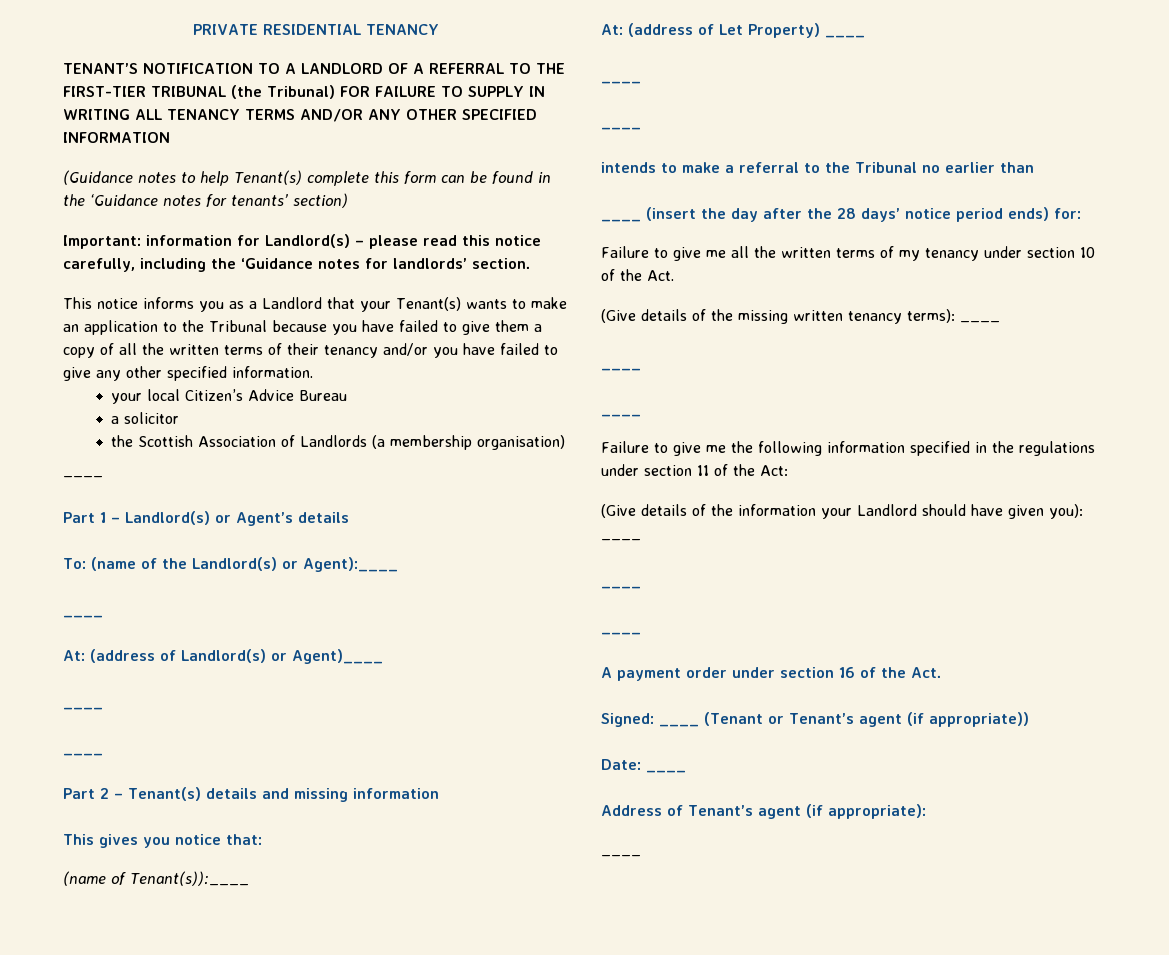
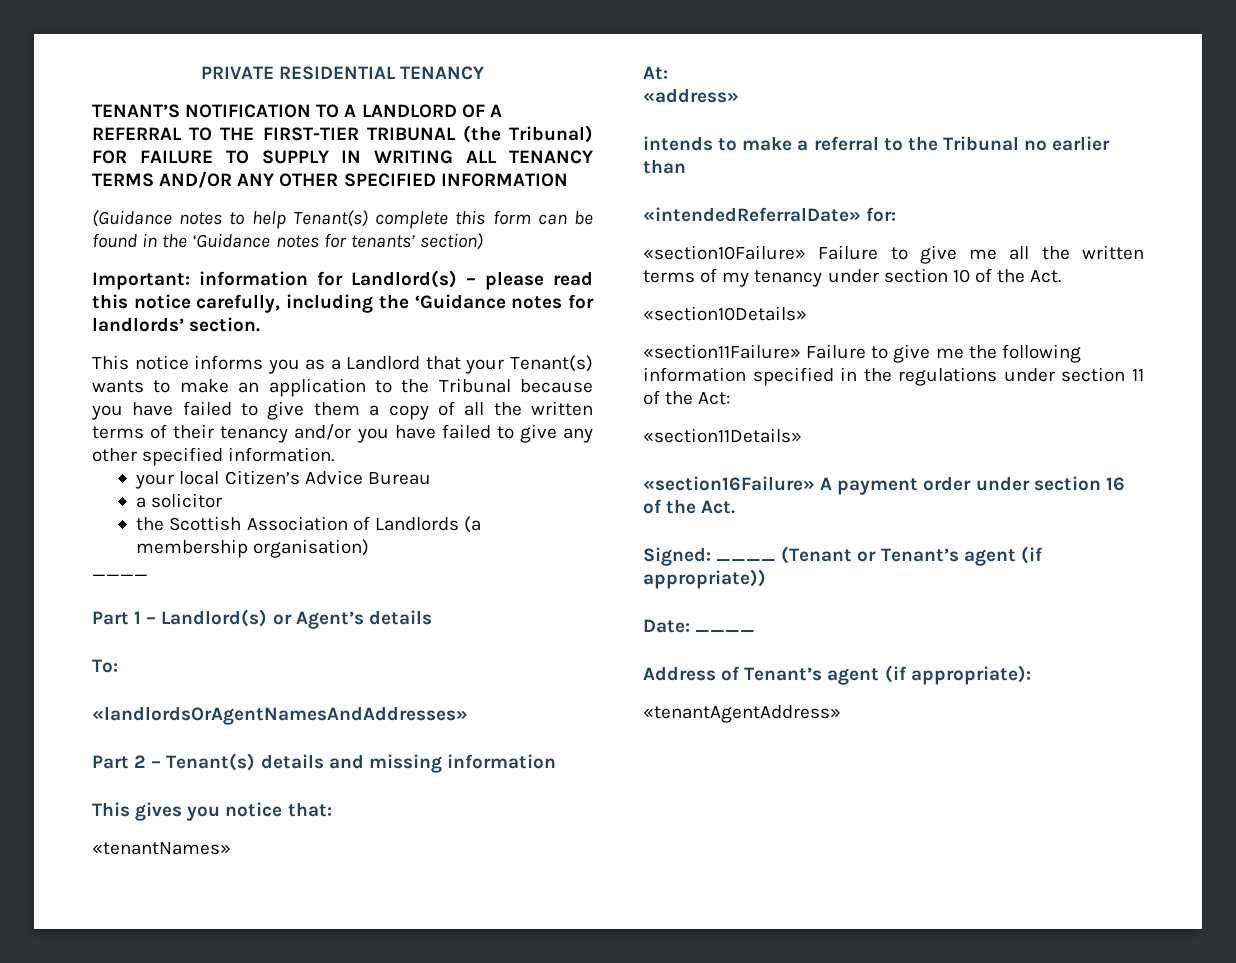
- To: (name of the Landlord(s) or Agent):____
- ____
- At: (address of Landlord(s) or Agent)____
- ____
- ____
+ To:
+ «landlordsOrAgentNamesAndAddresses»
- (name of Tenant(s)):____
- At: (address of Let Property) ____
- ____
- ____
+ «tenantNames»
+ At:
+ «address»
- ____ (insert the day after the 28 days’ notice period ends) for:
+ «intendedReferralDate» for:
- Failure to give me all the written terms of my tenancy under section 10 of the Act.
+ «section10Failure» Failure to give me all the written terms of my tenancy under section 10 of the Act.
- (Give details of the missing written tenancy terms): ____
- ____
- ____
- Failure to give me the following information specified in the regulations under section 11 of the Act:
+ «section10Details»
+ «section11Failure» Failure to give me the following information specified in the regulations under section 11 of the Act:
- (Give details of the information your Landlord should have given you): ____
- ____
- ____
- A payment order under section 16 of the Act.
+ «section11Details»
+ «section16Failure» A payment order under section 16 of the Act.
  Address of Tenant’s agent (if appropriate):
- ____
+ «tenantAgentAddress»

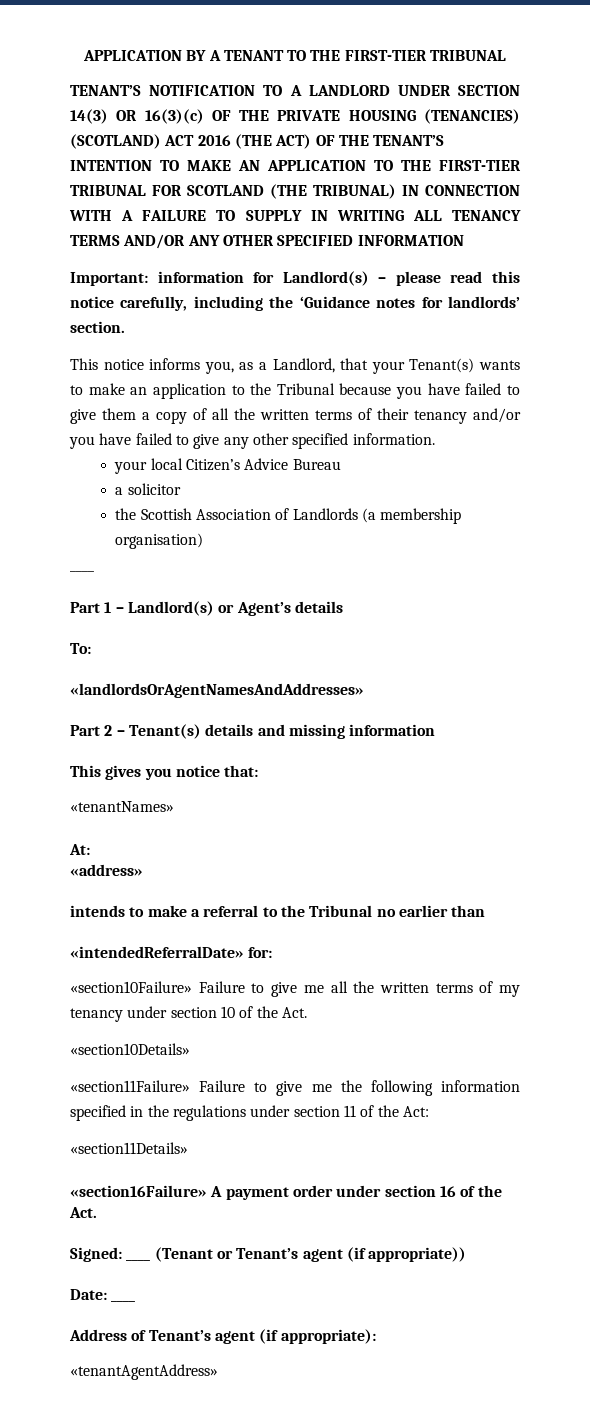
- PRIVATE RESIDENTIAL TENANCY
+ APPLICATION BY A TENANT TO THE FIRST-TIER TRIBUNAL
- TENANT’S NOTIFICATION TO A LANDLORD OF A REFERRAL TO THE FIRST-TIER TRIBUNAL (the Tribunal) FOR FAILURE TO SUPPLY IN WRITING ALL TENANCY TERMS AND/OR ANY OTHER SPECIFIED INFORMATION
+ TENANT’S NOTIFICATION TO A LANDLORD UNDER SECTION 14(3) OR 16(3)(c) OF THE PRIVATE HOUSING (TENANCIES) (SCOTLAND) ACT 2016 (THE ACT) OF THE TENANT’S INTENTION TO MAKE AN APPLICATION TO THE FIRST-TIER TRIBUNAL FOR SCOTLAND (THE TRIBUNAL) IN CONNECTION WITH A FAILURE TO SUPPLY IN WRITING ALL TENANCY TERMS AND/OR ANY OTHER SPECIFIED INFORMATION
- (Guidance notes to help Tenant(s) complete this form can be found in the ‘Guidance notes for tenants’ section)
- This notice informs you as a Landlord that your Tenant(s) wants to make an application to the Tribunal because you have failed to give them a copy of all the written terms of their tenancy and/or you have failed to give any other specified information.
+ This notice informs you, as a Landlord, that your Tenant(s) wants to make an application to the Tribunal because you have failed to give them a copy of all the written terms of their tenancy and/or you have failed to give any other specified information.

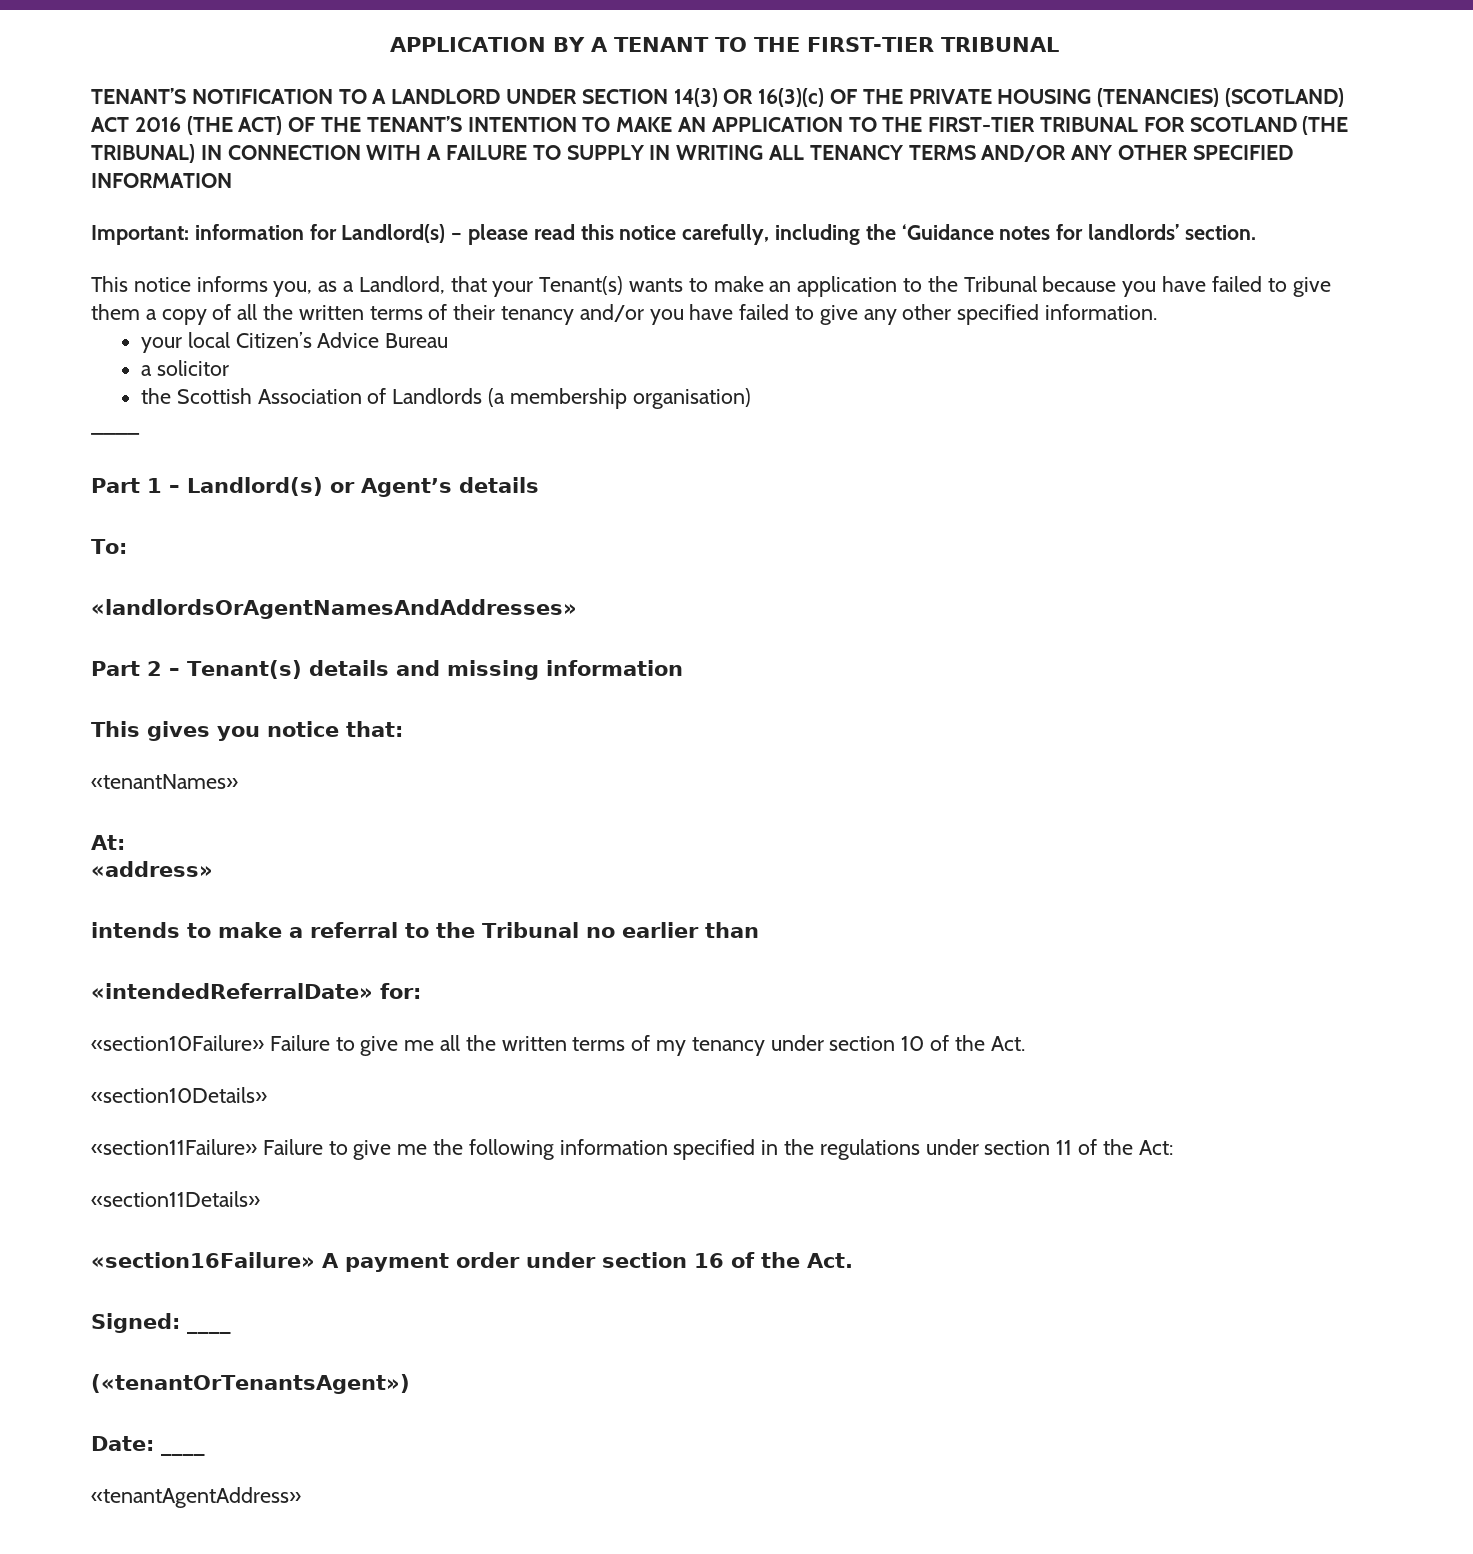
- Signed: ____ (Tenant or Tenant’s agent (if appropriate))
+ Signed: ____
+ («tenantOrTenantsAgent»)
  Date: ____
- Address of Tenant’s agent (if appropriate):

